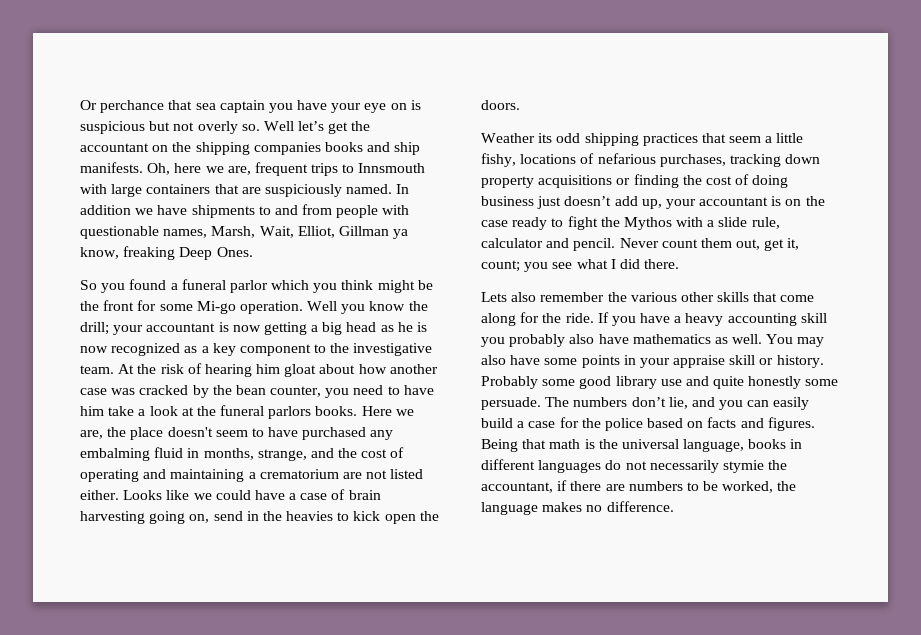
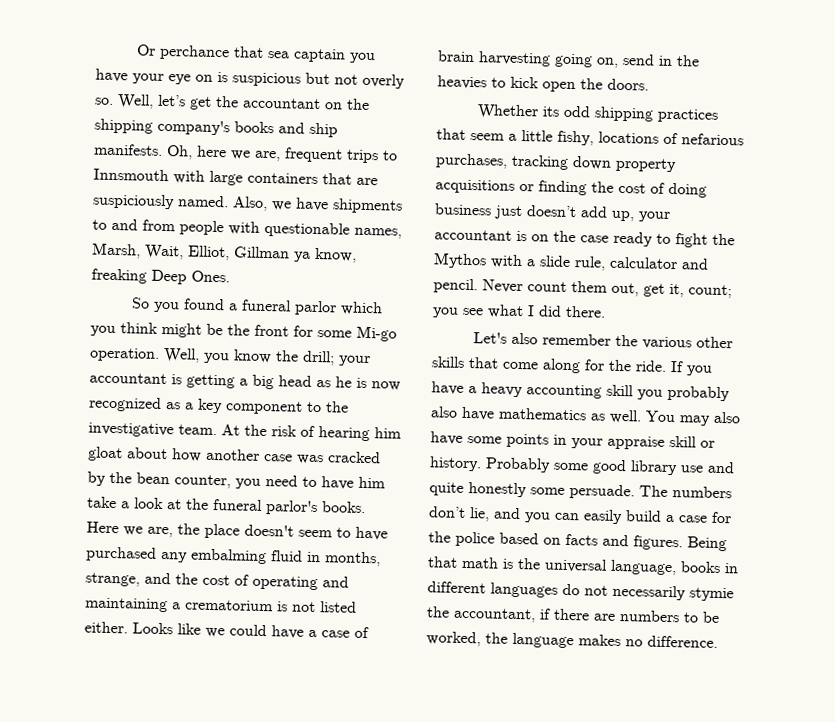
- Well let’s get the accountant on the shipping companies books and ship manifests.
+ Well, let’s get the accountant on the shipping company's books and ship manifests.
- In addition we have shipments to and from people with questionable names, Marsh, Wait, Elliot, Gillman ya know, freaking Deep Ones.
+ Also, we have shipments to and from people with questionable names, Marsh, Wait, Elliot, Gillman ya know, freaking Deep Ones.
- Well you know the drill; your accountant is now getting a big head as he is now recognized as a key component to the investigative team.
+ Well, you know the drill; your accountant is getting a big head as he is now recognized as a key component to the investigative team.
- At the risk of hearing him gloat about how another case was cracked by the bean counter, you need to have him take a look at the funeral parlors books.
+ At the risk of hearing him gloat about how another case was cracked by the bean counter, you need to have him take a look at the funeral parlor's books.
- Here we are, the place doesn't seem to have purchased any embalming fluid in months, strange, and the cost of operating and maintaining a crematorium are not listed either.
+ Here we are, the place doesn't seem to have purchased any embalming fluid in months, strange, and the cost of operating and maintaining a crematorium is not listed either.
- Weather its odd shipping practices that seem a little fishy, locations of nefarious purchases, tracking down property acquisitions or finding the cost of doing business just doesn’t add up, your accountant is on the case ready to fight the Mythos with a slide rule, calculator and pencil.
+ Whether its odd shipping practices that seem a little fishy, locations of nefarious purchases, tracking down property acquisitions or finding the cost of doing business just doesn’t add up, your accountant is on the case ready to fight the Mythos with a slide rule, calculator and pencil.
- Lets also remember the various other skills that come along for the ride.
+ Let's also remember the various other skills that come along for the ride.

